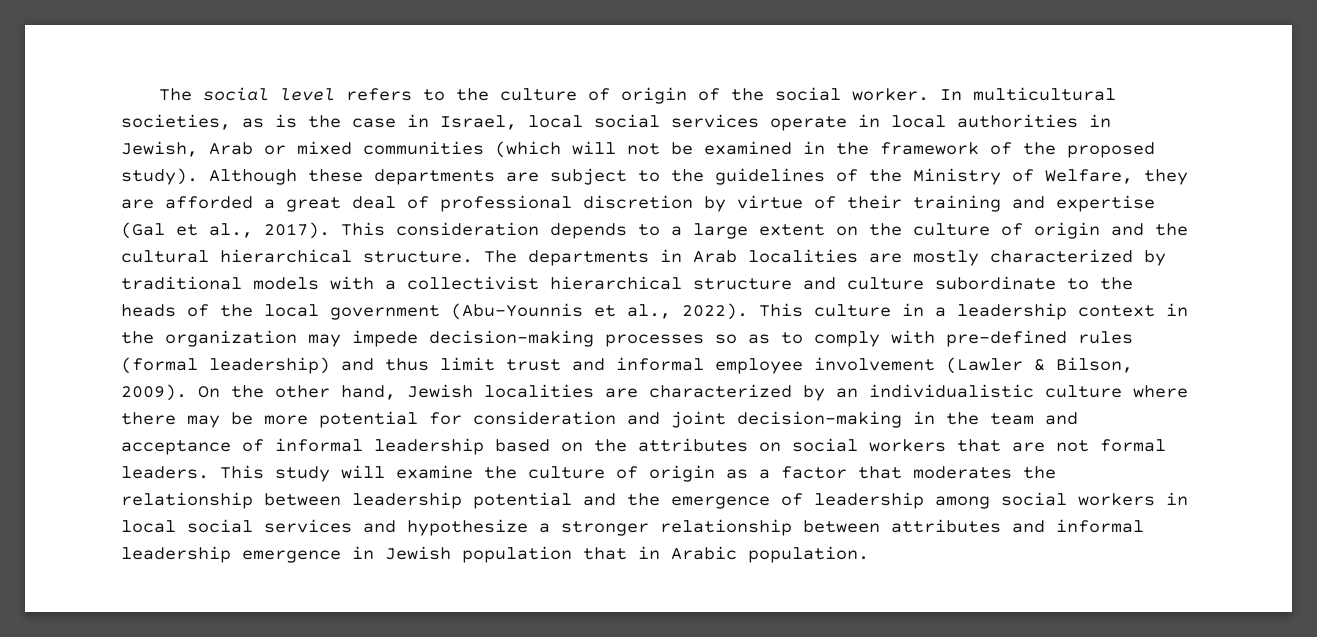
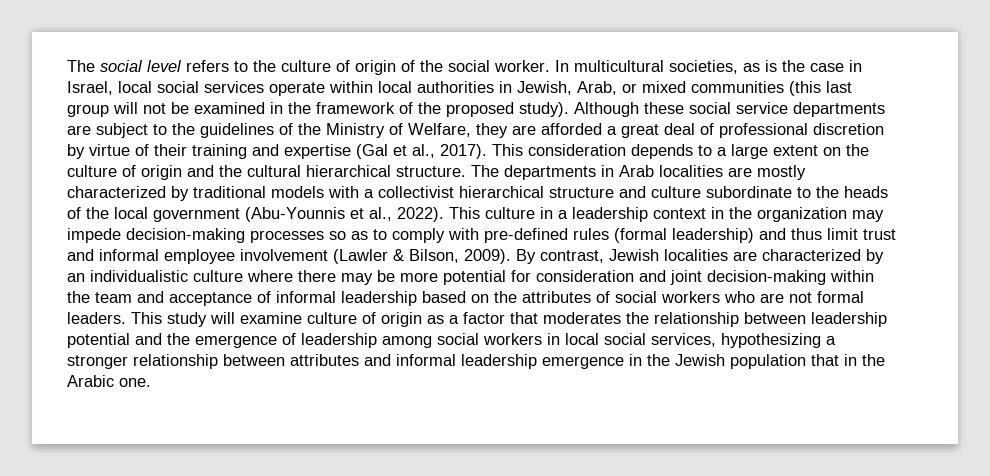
- In multicultural societies, as is the case in Israel, local social services operate in local authorities in Jewish, Arab or mixed communities (which will not be examined in the framework of the proposed study).
+ In multicultural societies, as is the case in Israel, local social services operate within local authorities in Jewish, Arab, or mixed communities (this last group will not be examined in the framework of the proposed study).
- Although these departments are subject to the guidelines of the Ministry of Welfare, they are afforded a great deal of professional discretion by virtue of their training and expertise (Gal et al., 2017).
+ Although these social service departments are subject to the guidelines of the Ministry of Welfare, they are afforded a great deal of professional discretion by virtue of their training and expertise (Gal et al., 2017).
- On the other hand, Jewish localities are characterized by an individualistic culture where there may be more potential for consideration and joint decision-making in the team and acceptance of informal leadership based on the attributes on social workers that are not formal leaders.
+ By contrast, Jewish localities are characterized by an individualistic culture where there may be more potential for consideration and joint decision-making within the team and acceptance of informal leadership based on the attributes of social workers who are not formal leaders.
- This study will examine the culture of origin as a factor that moderates the relationship between leadership potential and the emergence of leadership among social workers in local social services and hypothesize a stronger relationship between attributes and informal leadership emergence in Jewish population that in Arabic population.
+ This study will examine culture of origin as a factor that moderates the relationship between leadership potential and the emergence of leadership among social workers in local social services, hypothesizing a stronger relationship between attributes and informal leadership emergence in the Jewish population that in the Arabic one.

